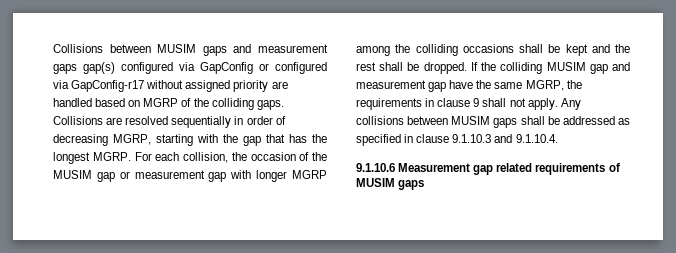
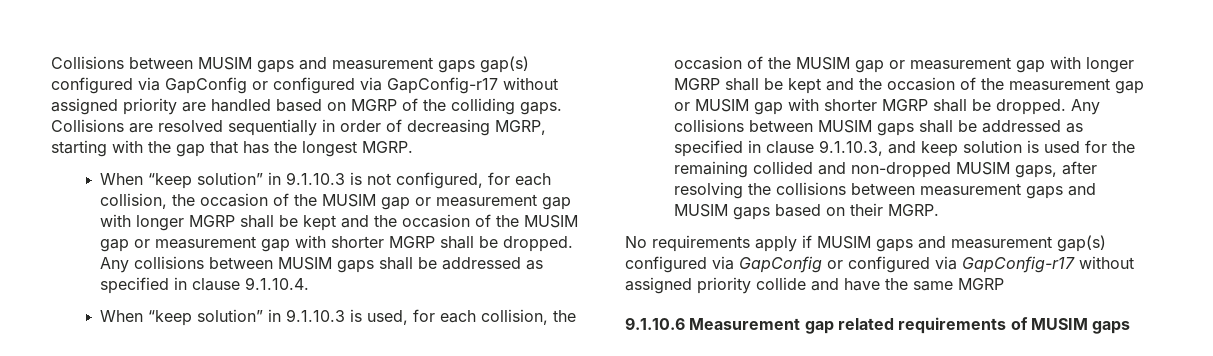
- Collisions are resolved sequentially in order of decreasing MGRP, starting with the gap that has the longest MGRP. For each collision, the occasion of the MUSIM gap or measurement gap with longer MGRP among the colliding occasions shall be kept and the rest shall be dropped. If the colliding MUSIM gap and measurement gap have the same MGRP, the requirements in clause 9 shall not apply.
+ Collisions are resolved sequentially in order of decreasing MGRP, starting with the gap that has the longest MGRP.
+ When “keep solution” in 9.1.10.3 is not configured, for each collision, the occasion of the MUSIM gap or measurement gap with longer MGRP shall be kept and the occasion of the MUSIM gap or measurement gap with shorter MGRP shall be dropped.
- Any collisions between MUSIM gaps shall be addressed as specified in clause 9.1.10.3 and 9.1.10.4.
+ Any collisions between MUSIM gaps shall be addressed as specified in clause 9.1.10.4.
+ When “keep solution” in 9.1.10.3 is used, for each collision, the occasion of the MUSIM gap or measurement gap with longer MGRP shall be kept and the occasion of the measurement gap or MUSIM gap with shorter MGRP shall be dropped. Any collisions between MUSIM gaps shall be addressed as specified in clause 9.1.10.3, and keep solution is used for the remaining collided and non-dropped MUSIM gaps, after resolving the collisions between measurement gaps and MUSIM gaps based on their MGRP.
+ No requirements apply if MUSIM gaps and measurement gap(s) configured via GapConfig or configured via GapConfig-r17 without assigned priority collide and have the same MGRP

